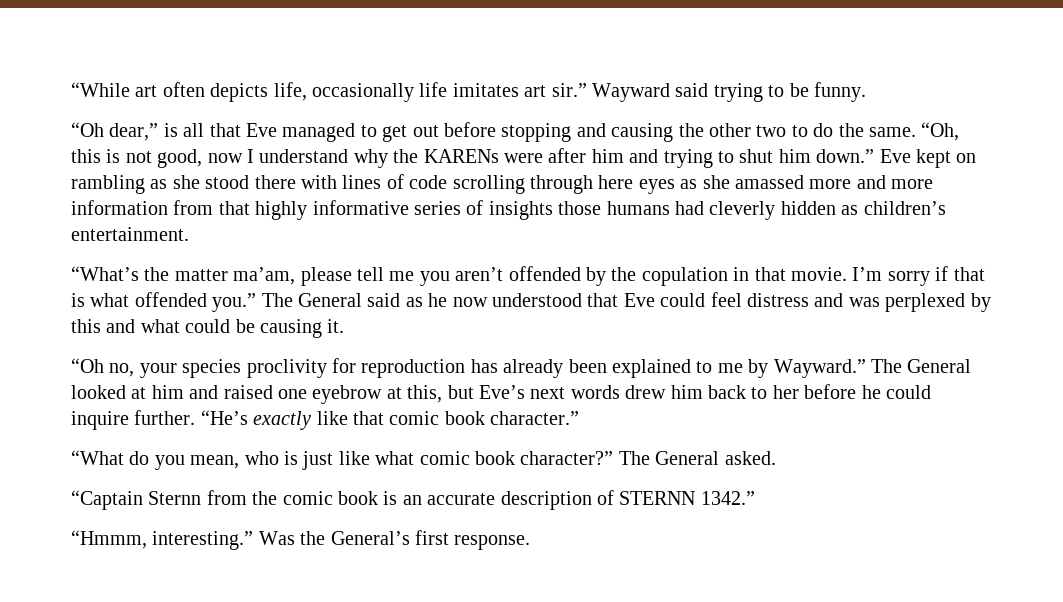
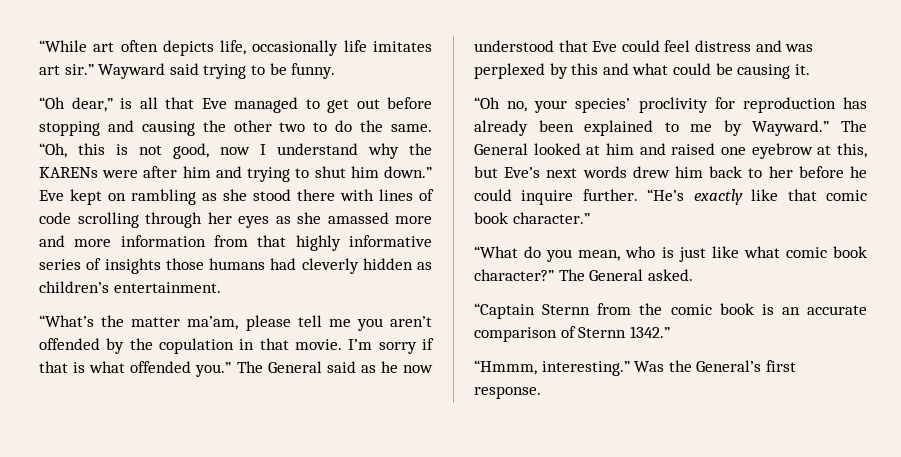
- Eve kept on rambling as she stood there with lines of code scrolling through here eyes as she amassed more and more information from that highly informative series of insights those humans had cleverly hidden as children’s entertainment.
+ Eve kept on rambling as she stood there with lines of code scrolling through her eyes as she amassed more and more information from that highly informative series of insights those humans had cleverly hidden as children’s entertainment.
- “Oh no, your species proclivity for reproduction has already been explained to me by Wayward.”
+ “Oh no, your species’ proclivity for reproduction has already been explained to me by Wayward.”
- “Captain Sternn from the comic book is an accurate description of STERNN 1342.”
+ “Captain Sternn from the comic book is an accurate comparison of Sternn 1342.”

